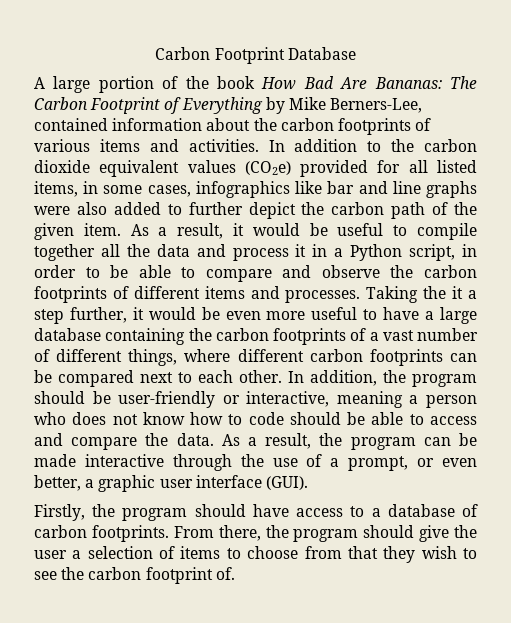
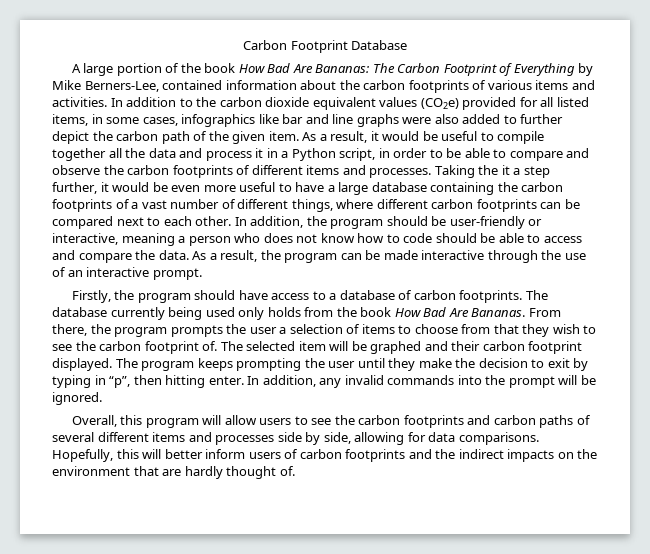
- As a result, the program can be made interactive through the use of a prompt, or even better, a graphic user interface (GUI).
+ As a result, the program can be made interactive through the use of an interactive prompt.
+ The database currently being used only holds from the book How Bad Are Bananas.
- From there, the program should give the user a selection of items to choose from that they wish to see the carbon footprint of.
+ From there, the program prompts the user a selection of items to choose from that they wish to see the carbon footprint of.
+ The selected item will be graphed and their carbon footprint displayed. The program keeps prompting the user until they make the decision to exit by typing in “p”, then hitting enter. In addition, any invalid commands into the prompt will be ignored.
+ Overall, this program will allow users to see the carbon footprints and carbon paths of several different items and processes side by side, allowing for data comparisons. Hopefully, this will better inform users of carbon footprints and the indirect impacts on the environment that are hardly thought of.

